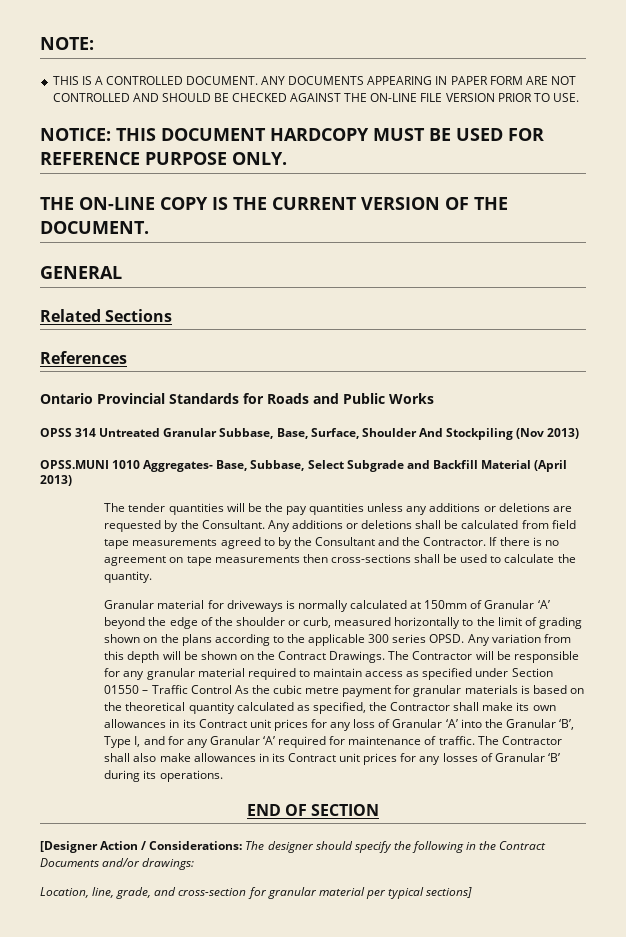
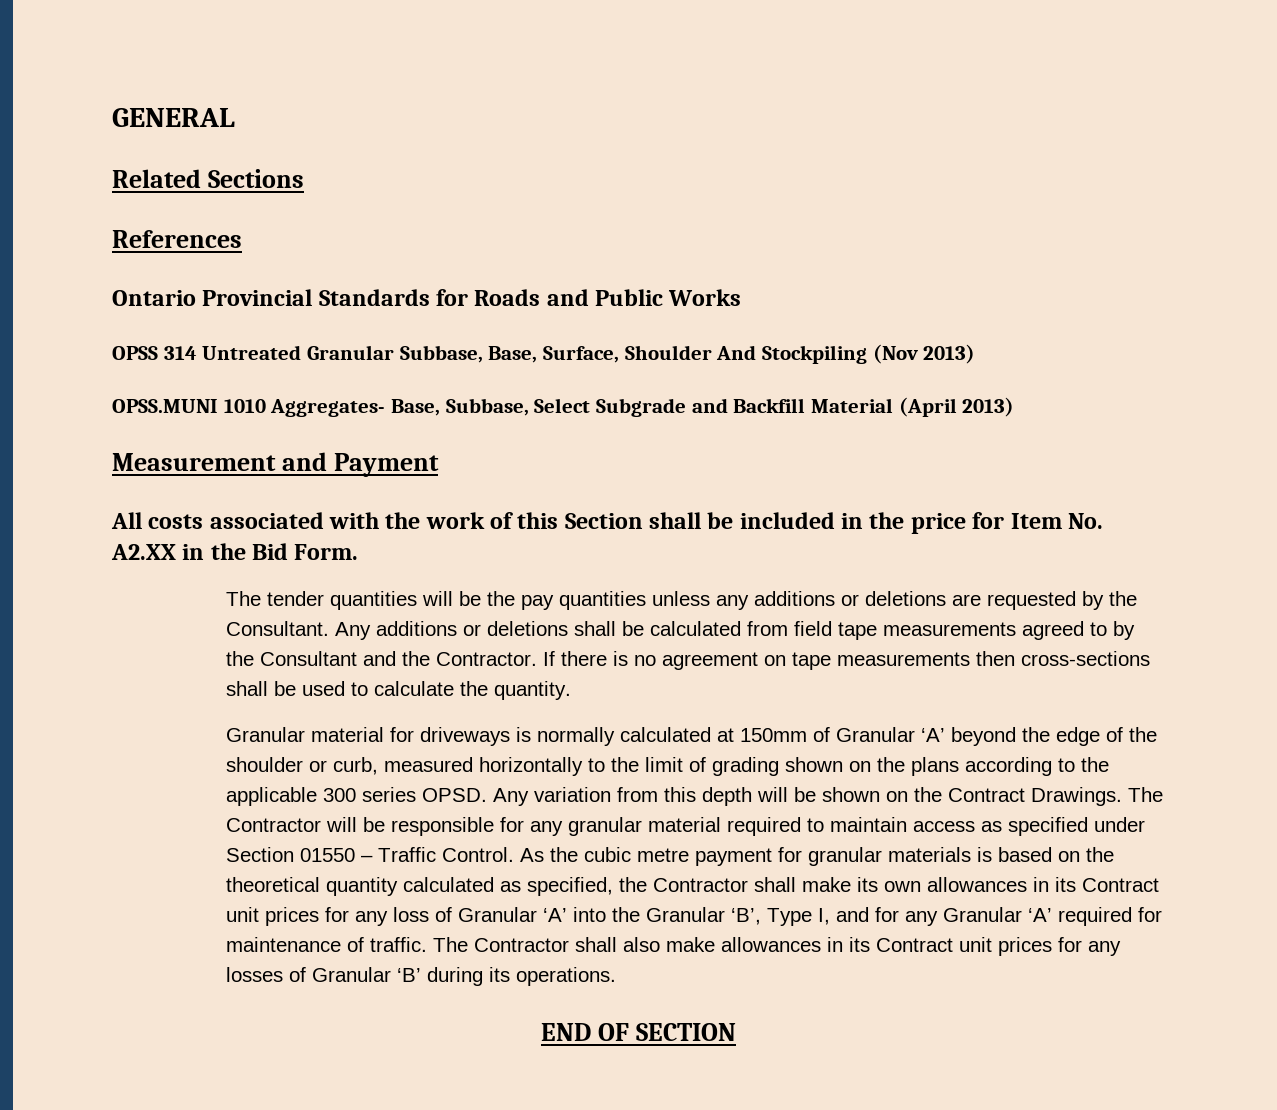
- NOTE:
- THIS IS A CONTROLLED DOCUMENT. ANY DOCUMENTS APPEARING IN PAPER FORM ARE NOT CONTROLLED AND SHOULD BE CHECKED AGAINST THE ON-LINE FILE VERSION PRIOR TO USE.
- NOTICE: THIS DOCUMENT HARDCOPY MUST BE USED FOR REFERENCE PURPOSE ONLY.
- THE ON-LINE COPY IS THE CURRENT VERSION OF THE DOCUMENT.
+ Measurement and Payment
+ All costs associated with the work of this Section shall be included in the price for Item No. A2.XX in the Bid Form.
- The Contractor will be responsible for any granular material required to maintain access as specified under Section 01550 – Traffic Control As the cubic metre payment for granular materials is based on the theoretical quantity calculated as specified, the Contractor shall make its own allowances in its Contract unit prices for any loss of Granular ‘A’ into the Granular ‘B’, Type I, and for any Granular ‘A’ required for maintenance of traffic.
+ The Contractor will be responsible for any granular material required to maintain access as specified under Section 01550 – Traffic Control. As the cubic metre payment for granular materials is based on the theoretical quantity calculated as specified, the Contractor shall make its own allowances in its Contract unit prices for any loss of Granular ‘A’ into the Granular ‘B’, Type I, and for any Granular ‘A’ required for maintenance of traffic.
- [Designer Action / Considerations: The designer should specify the following in the Contract Documents and/or drawings:
- Location, line, grade, and cross-section for granular material per typical sections]

